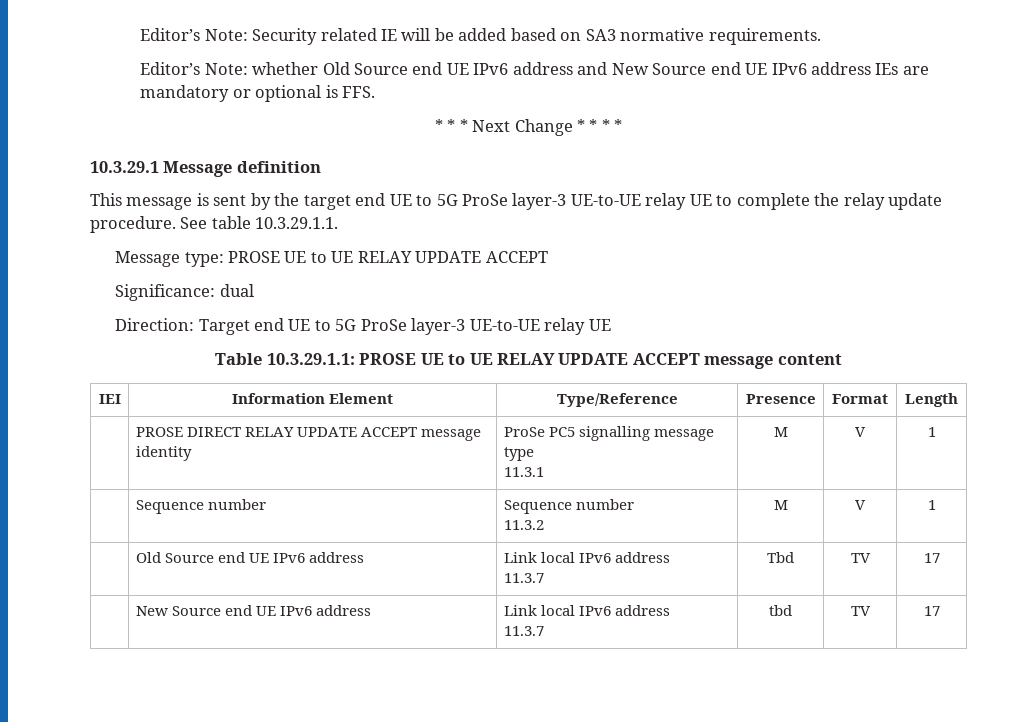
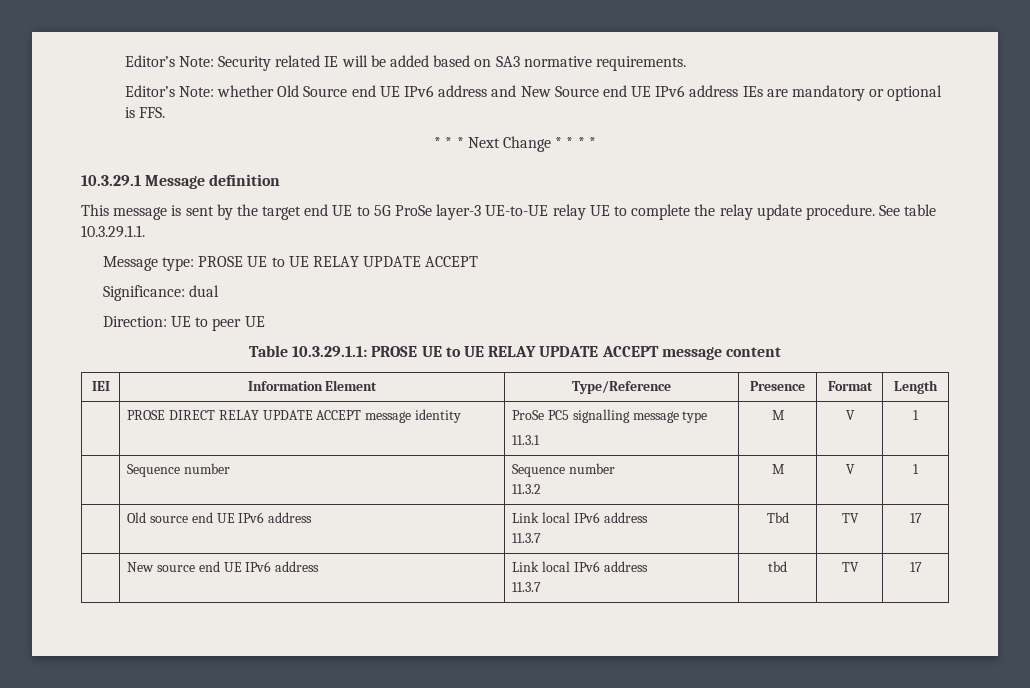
- Direction: Target end UE to 5G ProSe layer-3 UE-to-UE relay UE
+ Direction: UE to peer UE
- | Old Source end UE IPv6 address | Link local IPv6 address
+ | Old source end UE IPv6 address | Link local IPv6 address
- | New Source end UE IPv6 address | Link local IPv6 address
+ | New source end UE IPv6 address | Link local IPv6 address

